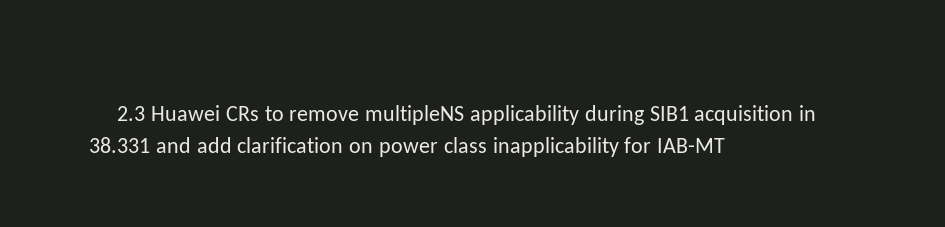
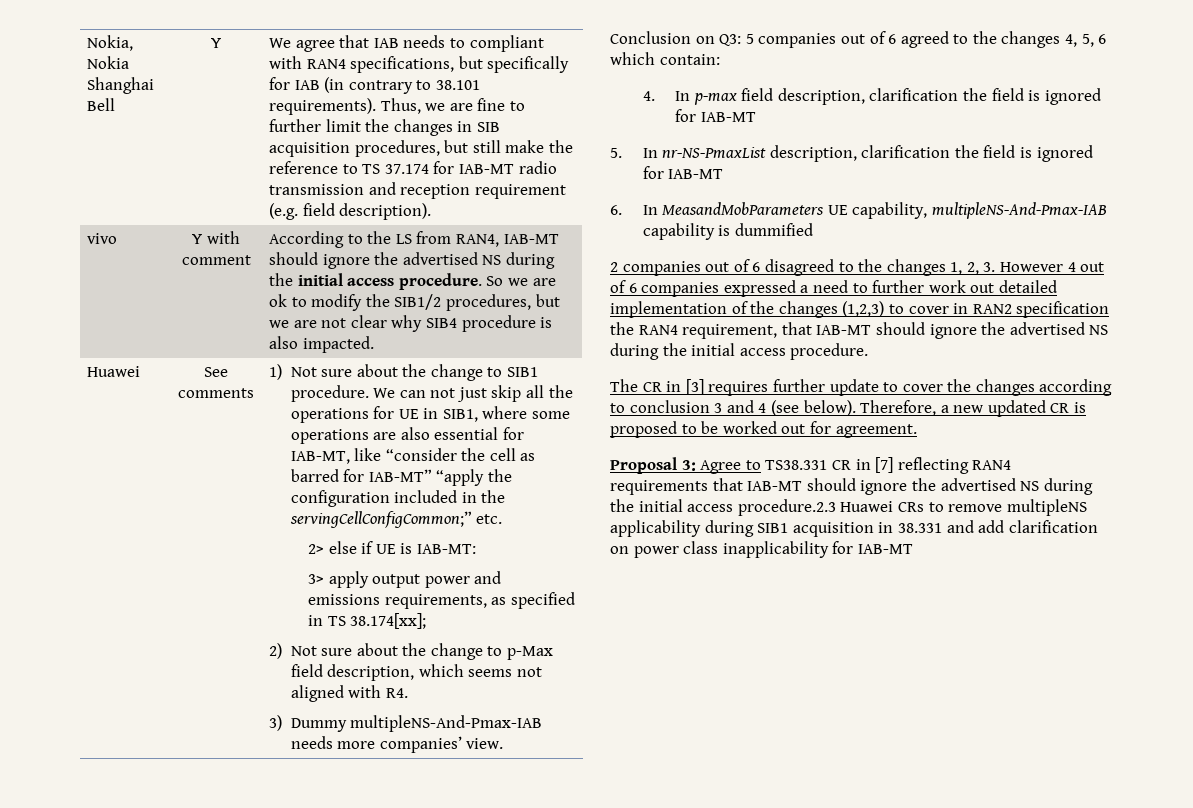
- 2.3 Huawei CRs to remove multipleNS applicability during SIB1 acquisition in 38.331 and add clarification on power class inapplicability for IAB-MT
+ Nokia, Nokia Shanghai Bell | Y | We agree that IAB needs to compliant with RAN4 specifications, but specifically for IAB (in contrary to 38.101 requirements). Thus, we are fine to further limit the changes in SIB acquisition procedures, but still make the reference to TS 37.174 for IAB-MT radio transmission and reception requirement (e.g. field description).
+ vivo | Y with comment | According to the LS from RAN4, IAB-MT should ignore the advertised NS during the initial access procedure. So we are ok to modify the SIB1/2 procedures, but we are not clear why SIB4 procedure is also impacted.
+ Huawei | See comments | 1) Not sure about the change to SIB1 procedure. We can not just skip all the operations for UE in SIB1, where some operations are also essential for IAB-MT, like “consider the cell as barred for IAB-MT” “apply the configuration included in the servingCellConfigCommon;” etc.
+ 2> else if UE is IAB-MT:
+ 3> apply output power and emissions requirements, as specified in TS 38.174[xx];
+ 2) Not sure about the change to p-Max field description, which seems not aligned with R4.
+ 3) Dummy multipleNS-And-Pmax-IAB needs more companies’ view.
+ Conclusion on Q3: 5 companies out of 6 agreed to the changes 4, 5, 6 which contain:
+ 4. In p-max field description, clarification the field is ignored for IAB-MT
+ 5. In nr-NS-PmaxList description, clarification the field is ignored for IAB-MT
+ 6. In MeasandMobParameters UE capability, multipleNS-And-Pmax-IAB capability is dummified
+ 2 companies out of 6 disagreed to the changes 1, 2, 3. However 4 out of 6 companies expressed a need to further work out detailed implementation of the changes (1,2,3) to cover in RAN2 specification the RAN4 requirement, that IAB-MT should ignore the advertised NS during the initial access procedure.
+ The CR in [3] requires further update to cover the changes according to conclusion 3 and 4 (see below). Therefore, a new updated CR is proposed to be worked out for agreement.
+ Proposal 3: Agree to TS38.331 CR in [7] reflecting RAN4 requirements that IAB-MT should ignore the advertised NS during the initial access procedure.2.3 Huawei CRs to remove multipleNS applicability during SIB1 acquisition in 38.331 and add clarification on power class inapplicability for IAB-MT

